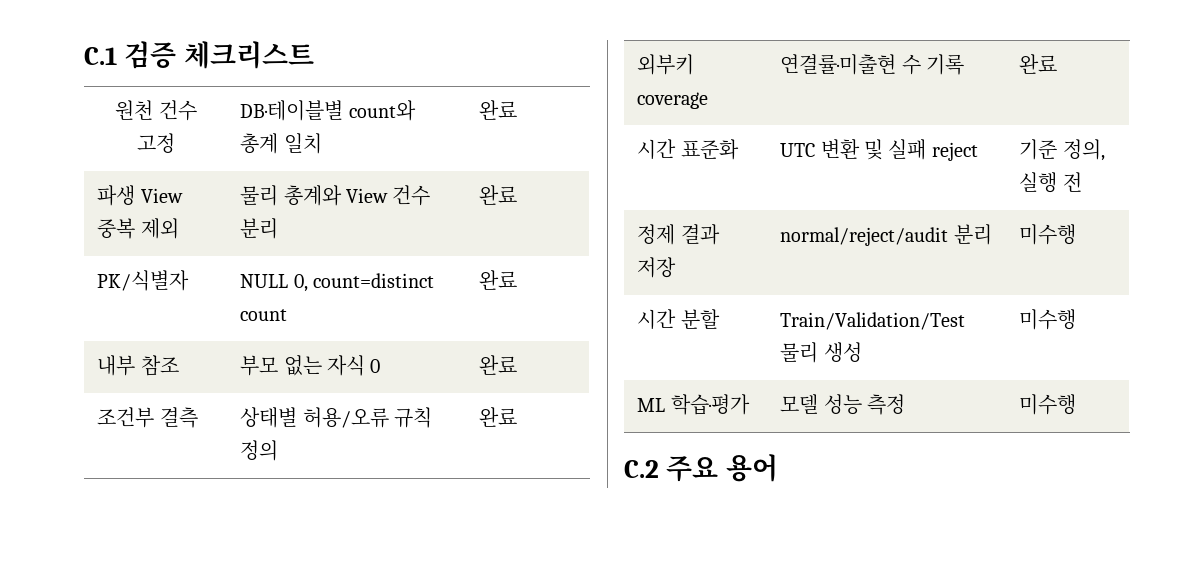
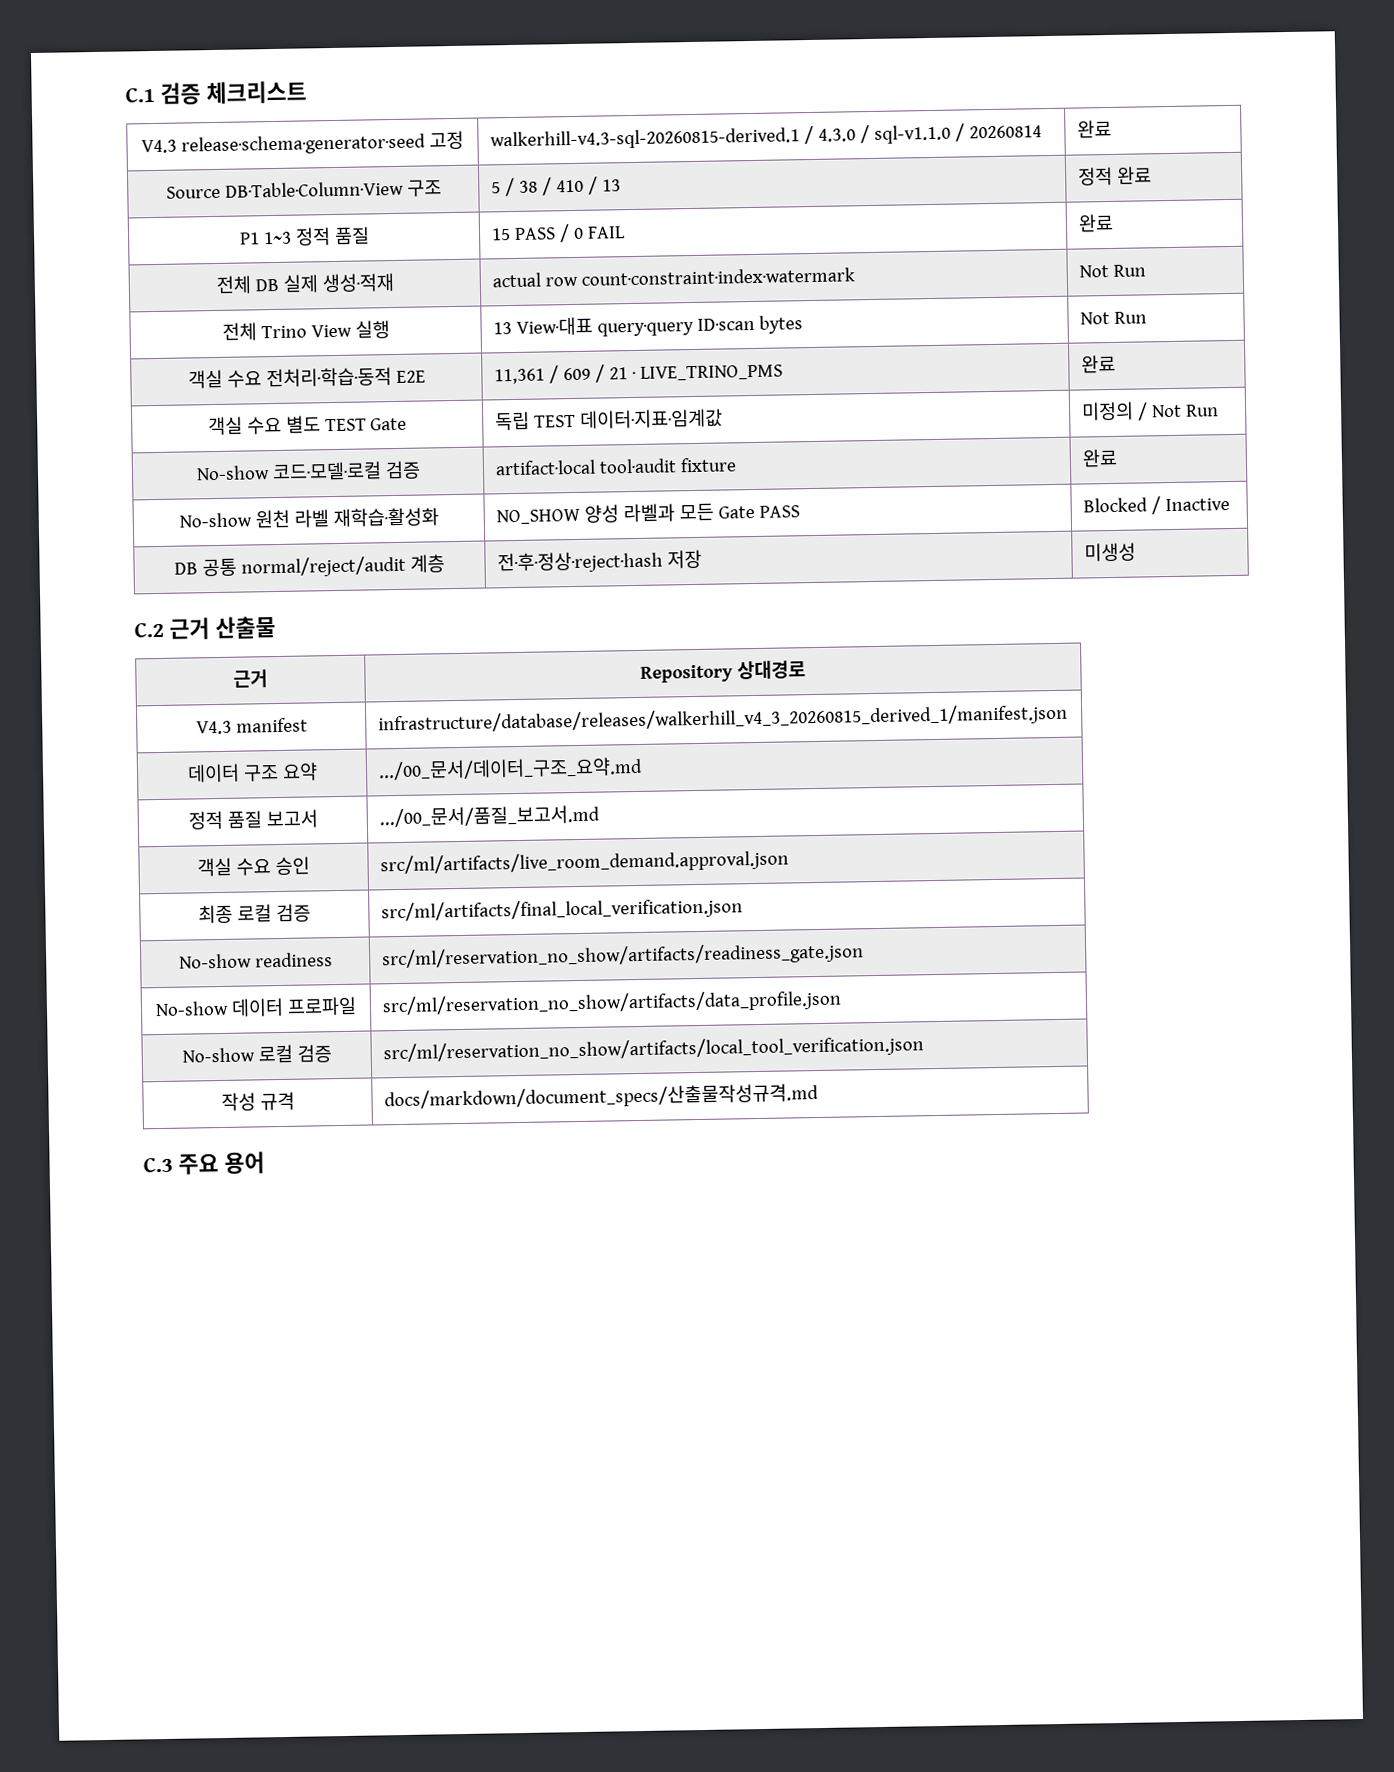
- 원천 건수 고정 | DB·테이블별 count와 총계 일치 | 완료
- 파생 View 중복 제외 | 물리 총계와 View 건수 분리 | 완료
- PK/식별자 | NULL 0, count=distinct count | 완료
- 내부 참조 | 부모 없는 자식 0 | 완료
- 조건부 결측 | 상태별 허용/오류 규칙 정의 | 완료
- 외부키 coverage | 연결률·미출현 수 기록 | 완료
- 시간 표준화 | UTC 변환 및 실패 reject | 기준 정의, 실행 전
- 정제 결과 저장 | normal/reject/audit 분리 | 미수행
- 시간 분할 | Train/Validation/Test 물리 생성 | 미수행
- ML 학습·평가 | 모델 성능 측정 | 미수행
- C.2 주요 용어
+ V4.3 release·schema·generator·seed 고정 | walkerhill-v4.3-sql-20260815-derived.1 / 4.3.0 / sql-v1.1.0 / 20260814 | 완료
+ Source DB·Table·Column·View 구조 | 5 / 38 / 410 / 13 | 정적 완료
+ P1 1~3 정적 품질 | 15 PASS / 0 FAIL | 완료
+ 전체 DB 실제 생성·적재 | actual row count·constraint·index·watermark | Not Run
+ 전체 Trino View 실행 | 13 View·대표 query·query ID·scan bytes | Not Run
+ 객실 수요 전처리·학습·동적 E2E | 11,361 / 609 / 21 · LIVE_TRINO_PMS | 완료
+ 객실 수요 별도 TEST Gate | 독립 TEST 데이터·지표·임계값 | 미정의 / Not Run
+ No-show 코드·모델·로컬 검증 | artifact·local tool·audit fixture | 완료
+ No-show 원천 라벨 재학습·활성화 | NO_SHOW 양성 라벨과 모든 Gate PASS | Blocked / Inactive
+ DB 공통 normal/reject/audit 계층 | 전·후·정상·reject·hash 저장 | 미생성
+ C.2 근거 산출물
+ 근거 | Repository 상대경로
+ V4.3 manifest | infrastructure/database/releases/walkerhill_v4_3_20260815_derived_1/manifest.json
+ 데이터 구조 요약 | .../00_문서/데이터_구조_요약.md
+ 정적 품질 보고서 | .../00_문서/품질_보고서.md
+ 객실 수요 승인 | src/ml/artifacts/live_room_demand.approval.json
+ 최종 로컬 검증 | src/ml/artifacts/final_local_verification.json
+ No-show readiness | src/ml/reservation_no_show/artifacts/readiness_gate.json
+ No-show 데이터 프로파일 | src/ml/reservation_no_show/artifacts/data_profile.json
+ No-show 로컬 검증 | src/ml/reservation_no_show/artifacts/local_tool_verification.json
+ 작성 규격 | docs/markdown/document_specs/산출물작성규격.md
+ C.3 주요 용어

